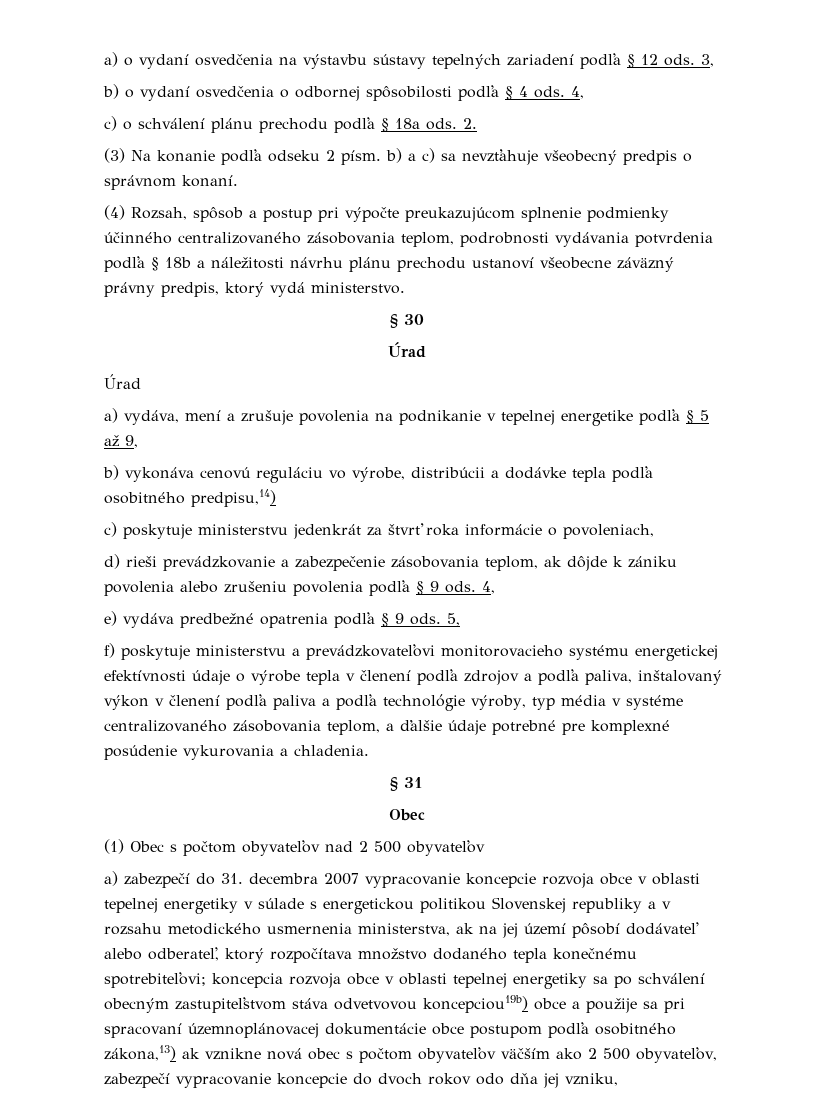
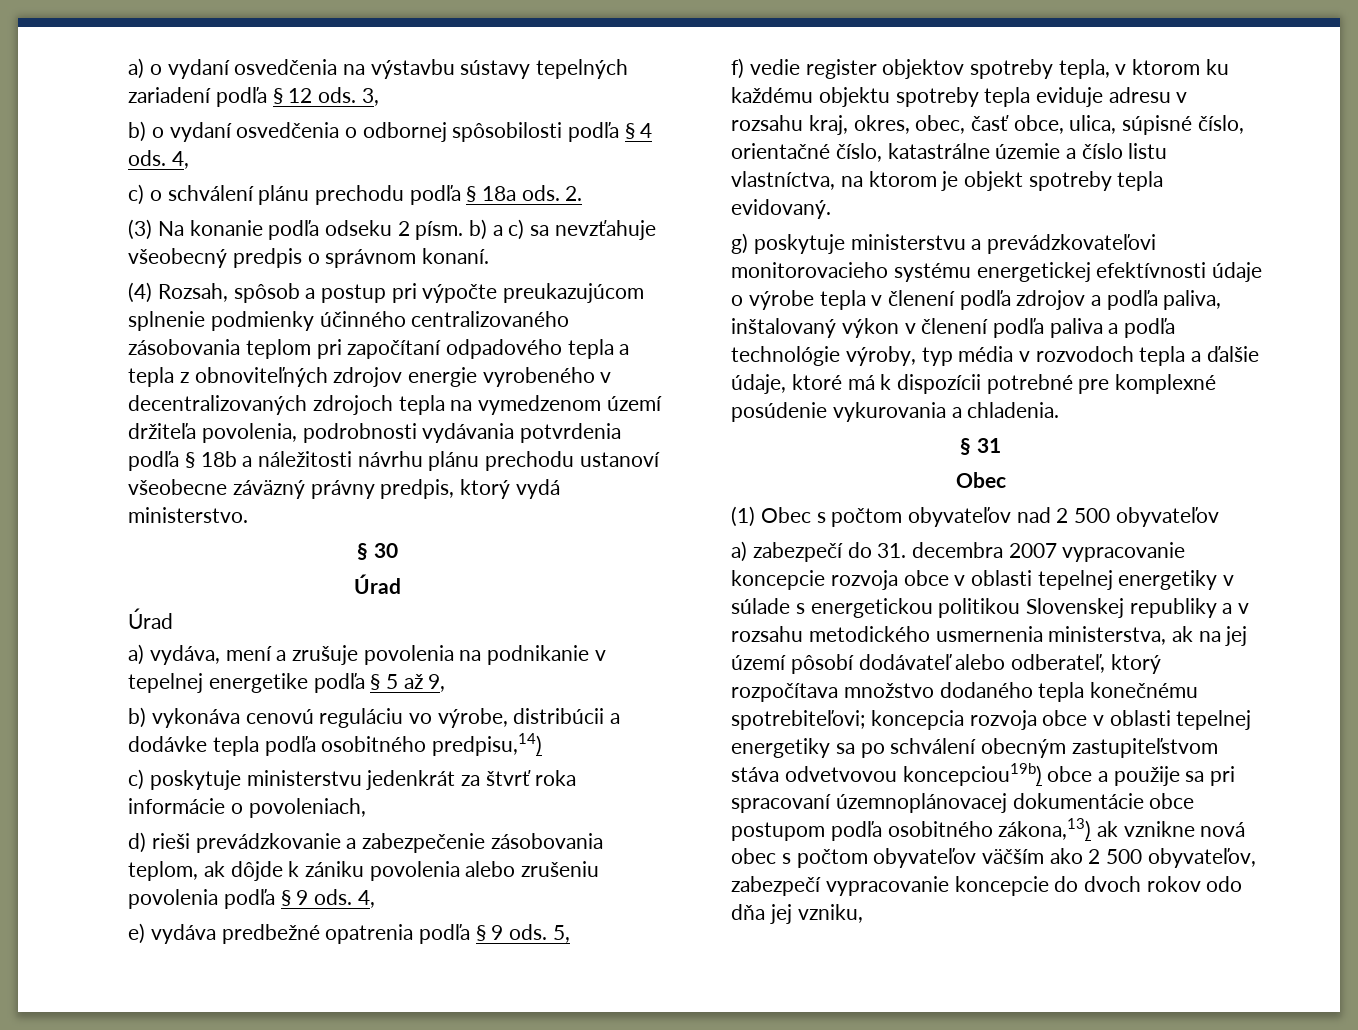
- (4) Rozsah, spôsob a postup pri výpočte preukazujúcom splnenie podmienky účinného centralizovaného zásobovania teplom, podrobnosti vydávania potvrdenia podľa § 18b a náležitosti návrhu plánu prechodu ustanoví všeobecne záväzný právny predpis, ktorý vydá ministerstvo.
+ (4) Rozsah, spôsob a postup pri výpočte preukazujúcom splnenie podmienky účinného centralizovaného zásobovania teplom pri započítaní odpadového tepla a tepla z obnoviteľných zdrojov energie vyrobeného v decentralizovaných zdrojoch tepla na vymedzenom území držiteľa povolenia, podrobnosti vydávania potvrdenia podľa § 18b a náležitosti návrhu plánu prechodu ustanoví všeobecne záväzný právny predpis, ktorý vydá ministerstvo.
- f) poskytuje ministerstvu a prevádzkovateľovi monitorovacieho systému energetickej efektívnosti údaje o výrobe tepla v členení podľa zdrojov a podľa paliva, inštalovaný výkon v členení podľa paliva a podľa technológie výroby, typ média v systéme centralizovaného zásobovania teplom, a ďalšie údaje potrebné pre komplexné posúdenie vykurovania a chladenia.
+ f) vedie register objektov spotreby tepla, v ktorom ku každému objektu spotreby tepla eviduje adresu v rozsahu kraj, okres, obec, časť obce, ulica, súpisné číslo, orientačné číslo, katastrálne územie a číslo listu vlastníctva, na ktorom je objekt spotreby tepla evidovaný.
+ g) poskytuje ministerstvu a prevádzkovateľovi monitorovacieho systému energetickej efektívnosti údaje o výrobe tepla v členení podľa zdrojov a podľa paliva, inštalovaný výkon v členení podľa paliva a podľa technológie výroby, typ média v rozvodoch tepla a ďalšie údaje, ktoré má k dispozícii potrebné pre komplexné posúdenie vykurovania a chladenia.

